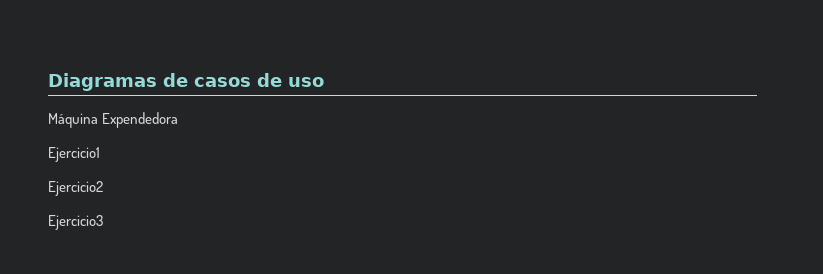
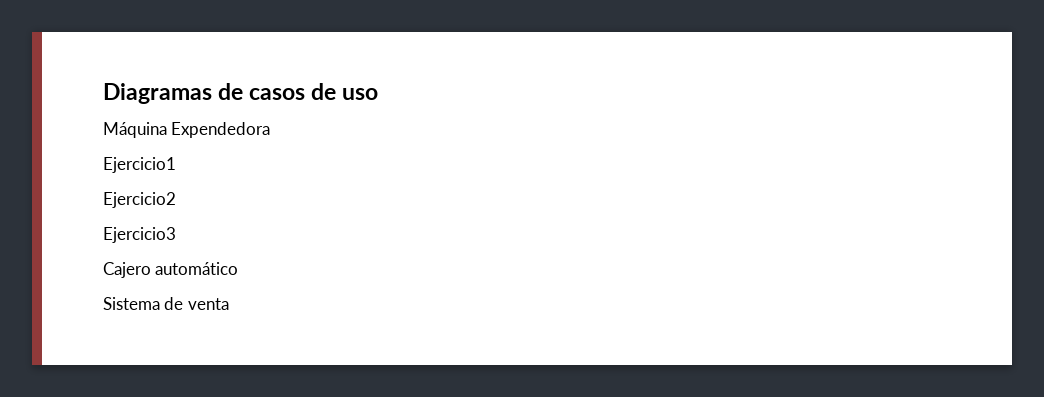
+ Cajero automático
+ Sistema de venta

